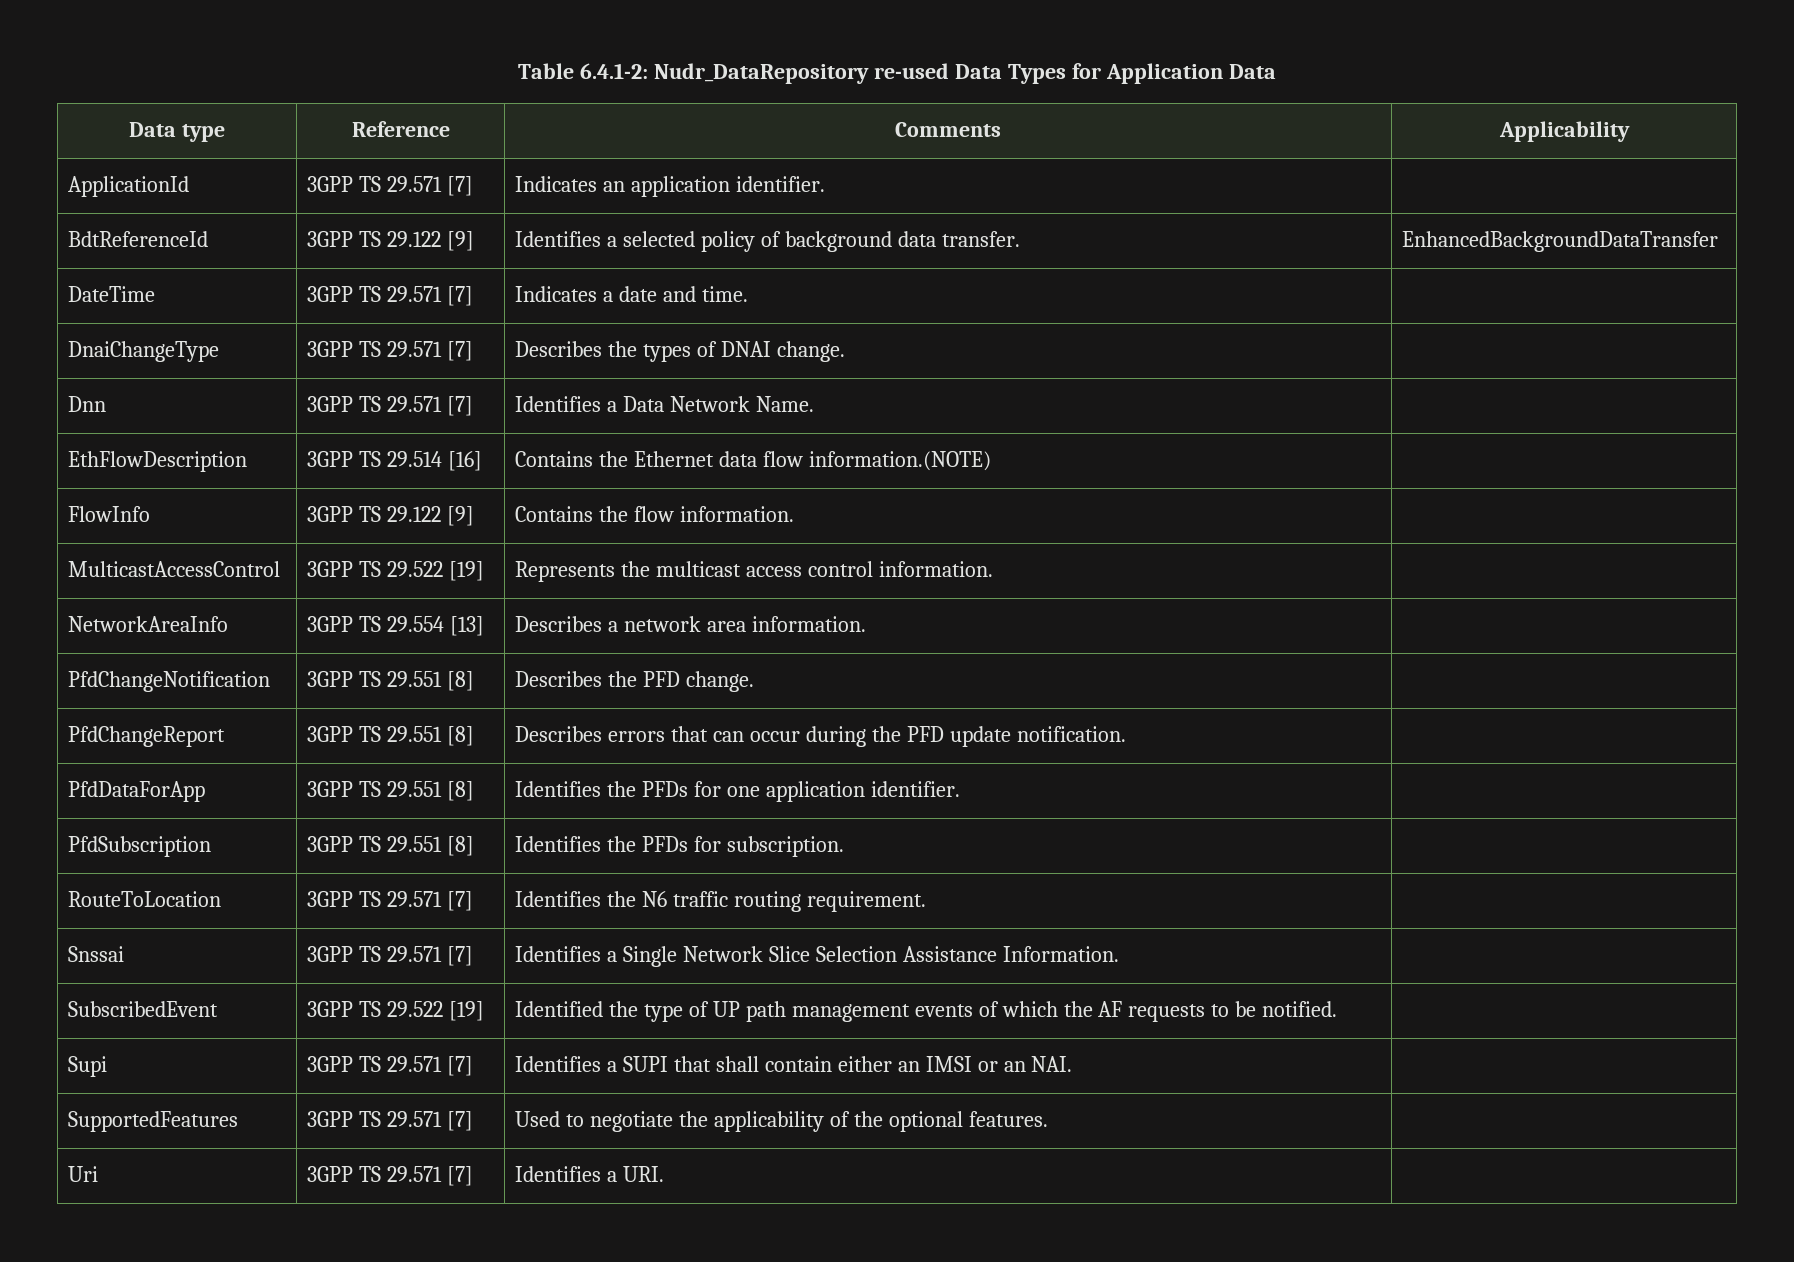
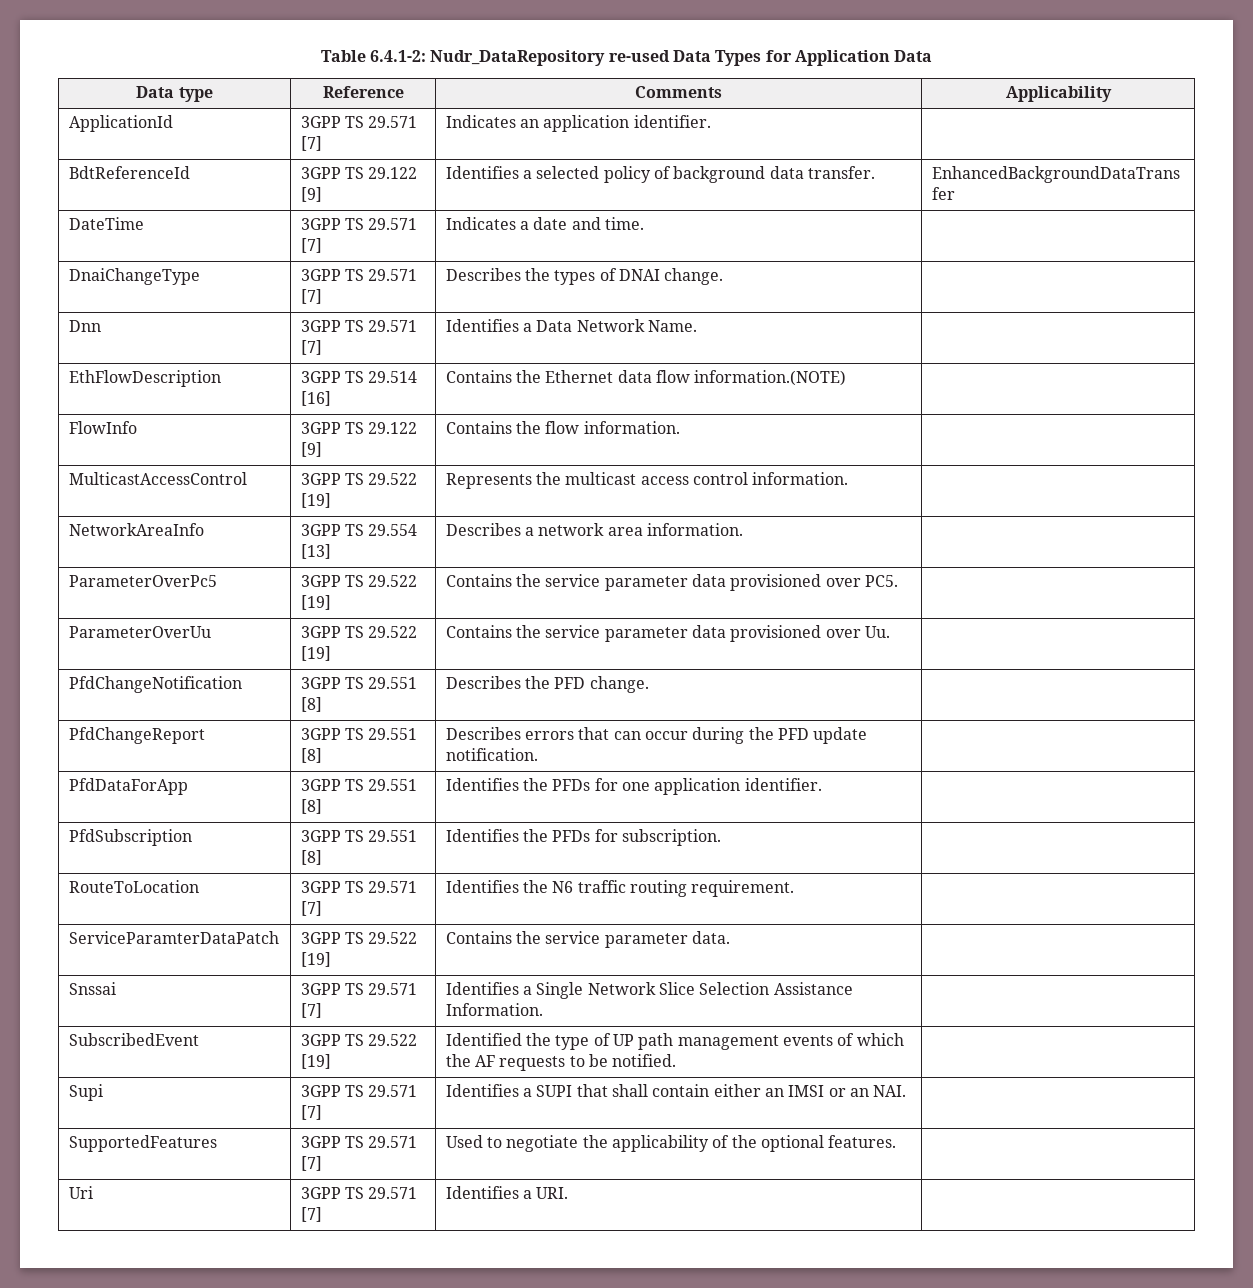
+ ParameterOverPc5 | 3GPP TS 29.522 [19] | Contains the service parameter data provisioned over PC5. |
+ ParameterOverUu | 3GPP TS 29.522 [19] | Contains the service parameter data provisioned over Uu. |
+ ServiceParamterDataPatch | 3GPP TS 29.522 [19] | Contains the service parameter data. |

